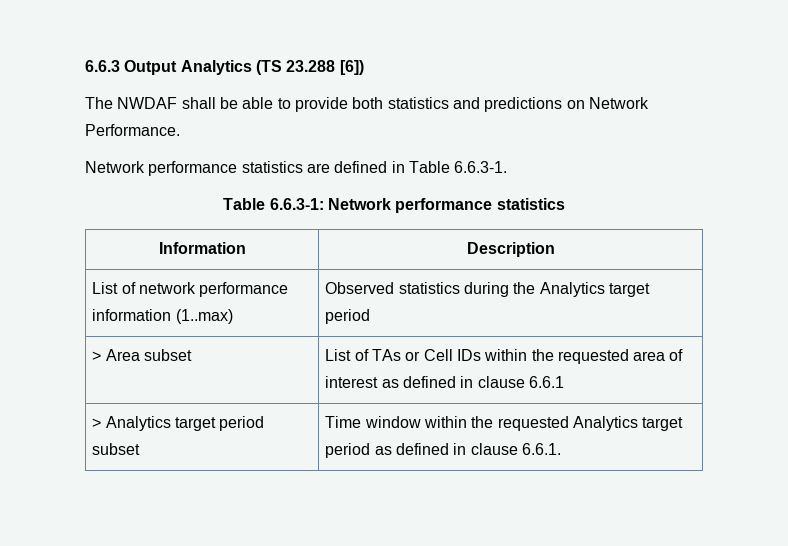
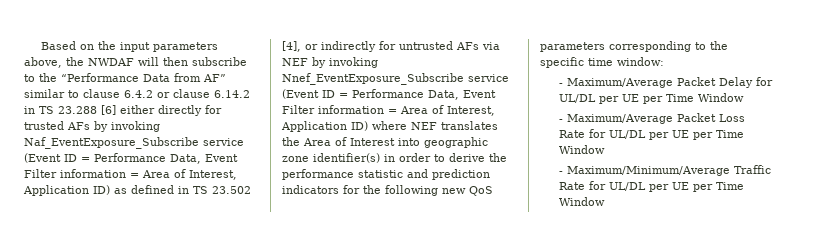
- 6.6.3 Output Analytics (TS 23.288 [6])
- The NWDAF shall be able to provide both statistics and predictions on Network Performance.
- Network performance statistics are defined in Table 6.6.3-1.
- Table 6.6.3-1: Network performance statistics
- Information | Description
- List of network performance information (1..max) | Observed statistics during the Analytics target period
- > Area subset | List of TAs or Cell IDs within the requested area of interest as defined in clause 6.6.1
- > Analytics target period subset | Time window within the requested Analytics target period as defined in clause 6.6.1.
+ Based on the input parameters above, the NWDAF will then subscribe to the “Performance Data from AF” similar to clause 6.4.2 or clause 6.14.2 in TS 23.288 [6] either directly for trusted AFs by invoking Naf_EventExposure_Subscribe service (Event ID = Performance Data, Event Filter information = Area of Interest, Application ID) as defined in TS 23.502 [4], or indirectly for untrusted AFs via NEF by invoking Nnef_EventExposure_Subscribe service (Event ID = Performance Data, Event Filter information = Area of Interest, Application ID) where NEF translates the Area of Interest into geographic zone identifier(s) in order to derive the performance statistic and prediction indicators for the following new QoS parameters corresponding to the specific time window:
+ - Maximum/Average Packet Delay for UL/DL per UE per Time Window
+ - Maximum/Average Packet Loss Rate for UL/DL per UE per Time Window
+ - Maximum/Minimum/Average Traffic Rate for UL/DL per UE per Time Window

